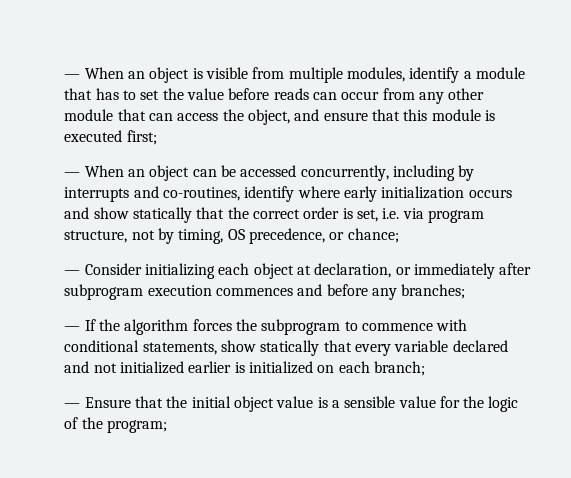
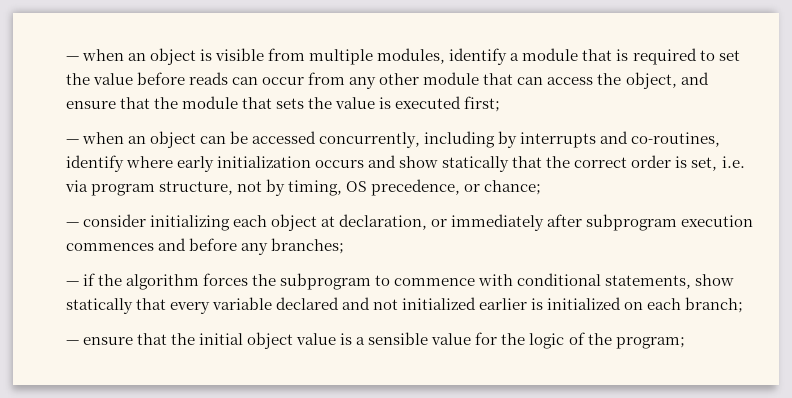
- — When an object is visible from multiple modules, identify a module that has to set the value before reads can occur from any other module that can access the object, and ensure that this module is executed first;
+ — when an object is visible from multiple modules, identify a module that is required to set the value before reads can occur from any other module that can access the object, and ensure that the module that sets the value is executed first;
- — When an object can be accessed concurrently, including by interrupts and co-routines, identify where early initialization occurs and show statically that the correct order is set, i.e. via program structure, not by timing, OS precedence, or chance;
+ — when an object can be accessed concurrently, including by interrupts and co-routines, identify where early initialization occurs and show statically that the correct order is set, i.e. via program structure, not by timing, OS precedence, or chance;
- — Consider initializing each object at declaration, or immediately after subprogram execution commences and before any branches;
+ — consider initializing each object at declaration, or immediately after subprogram execution commences and before any branches;
- — If the algorithm forces the subprogram to commence with conditional statements, show statically that every variable declared and not initialized earlier is initialized on each branch;
+ — if the algorithm forces the subprogram to commence with conditional statements, show statically that every variable declared and not initialized earlier is initialized on each branch;
- — Ensure that the initial object value is a sensible value for the logic of the program;
+ — ensure that the initial object value is a sensible value for the logic of the program;

